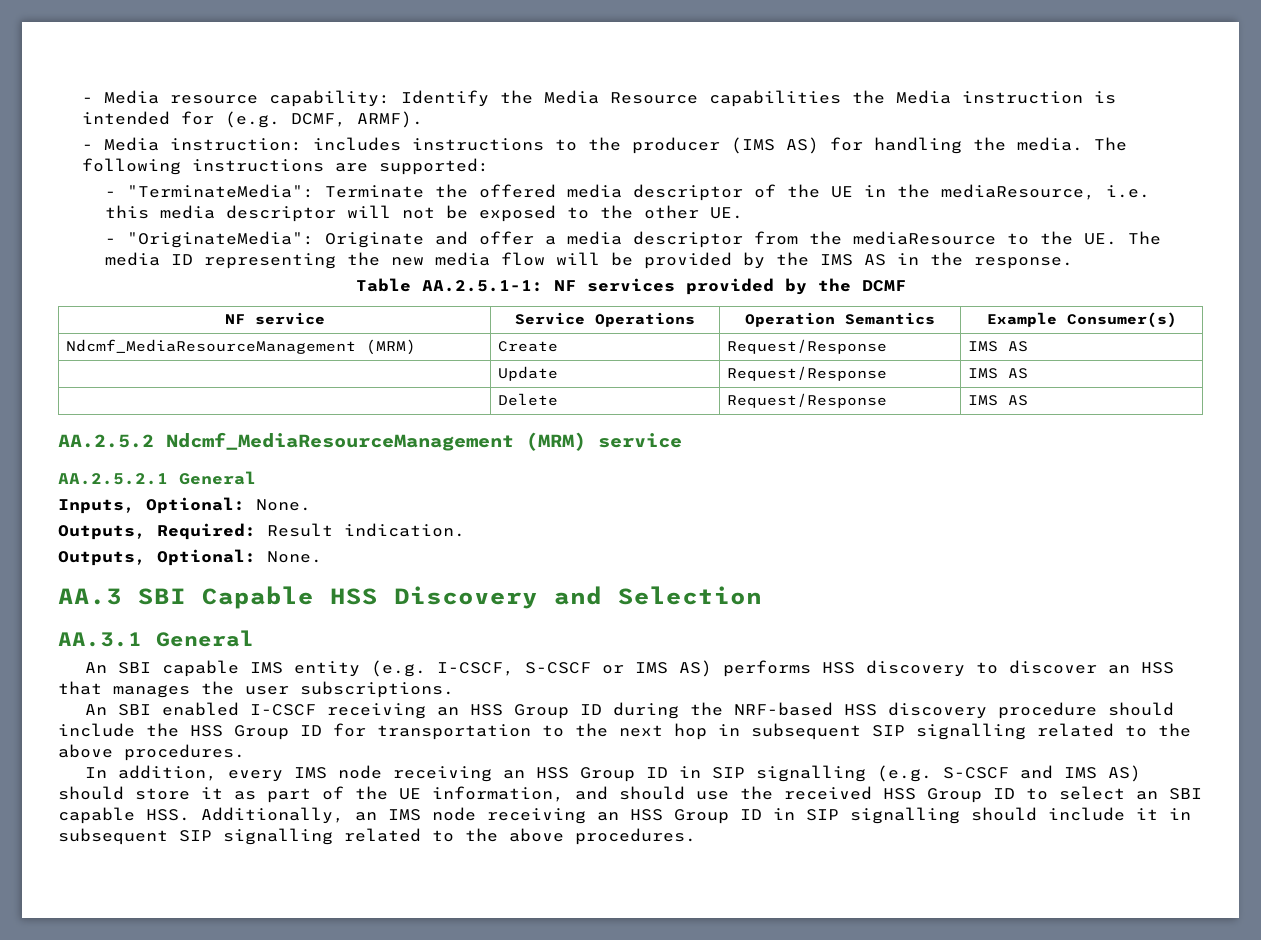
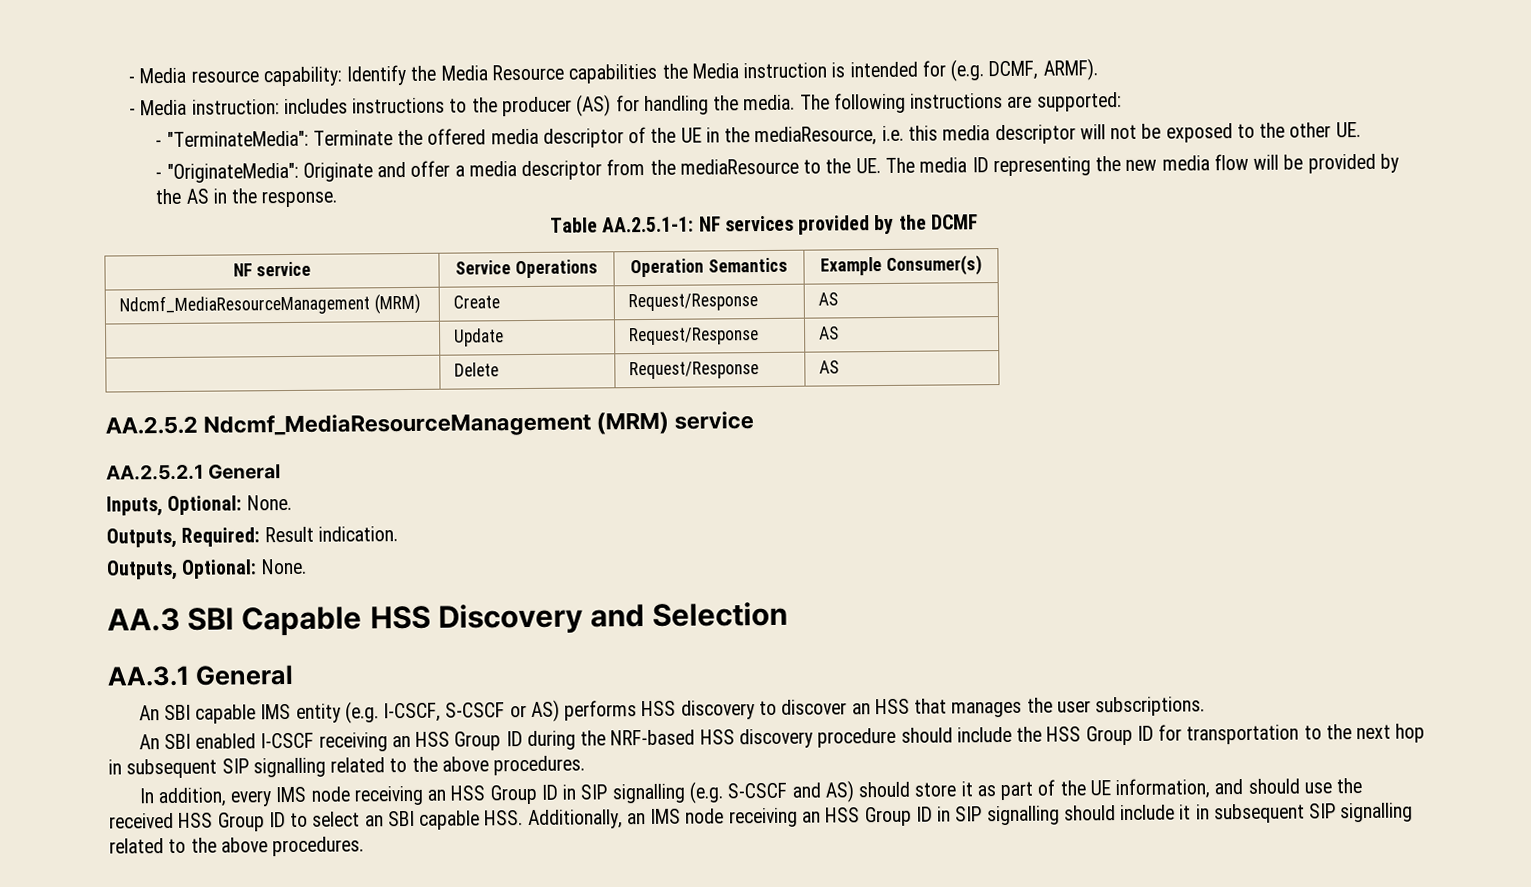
- - Media instruction: includes instructions to the producer (IMS AS) for handling the media.
+ - Media instruction: includes instructions to the producer (AS) for handling the media.
- - "OriginateMedia": Originate and offer a media descriptor from the mediaResource to the UE. The media ID representing the new media flow will be provided by the IMS AS in the response.
+ - "OriginateMedia": Originate and offer a media descriptor from the mediaResource to the UE. The media ID representing the new media flow will be provided by the AS in the response.
- Ndcmf_MediaResourceManagement (MRM) | Create | Request/Response | IMS AS
+ Ndcmf_MediaResourceManagement (MRM) | Create | Request/Response | AS
- | Update | Request/Response | IMS AS
+ | Update | Request/Response | AS
- | Delete | Request/Response | IMS AS
+ | Delete | Request/Response | AS
- An SBI capable IMS entity (e.g. I-CSCF, S-CSCF or IMS AS) performs HSS discovery to discover an HSS that manages the user subscriptions.
+ An SBI capable IMS entity (e.g. I-CSCF, S-CSCF or AS) performs HSS discovery to discover an HSS that manages the user subscriptions.
- In addition, every IMS node receiving an HSS Group ID in SIP signalling (e.g. S-CSCF and IMS AS) should store it as part of the UE information, and should use the received HSS Group ID to select an SBI capable HSS. Additionally, an IMS node receiving an HSS Group ID in SIP signalling should include it in subsequent SIP signalling related to the above procedures.
+ In addition, every IMS node receiving an HSS Group ID in SIP signalling (e.g. S-CSCF and AS) should store it as part of the UE information, and should use the received HSS Group ID to select an SBI capable HSS. Additionally, an IMS node receiving an HSS Group ID in SIP signalling should include it in subsequent SIP signalling related to the above procedures.

